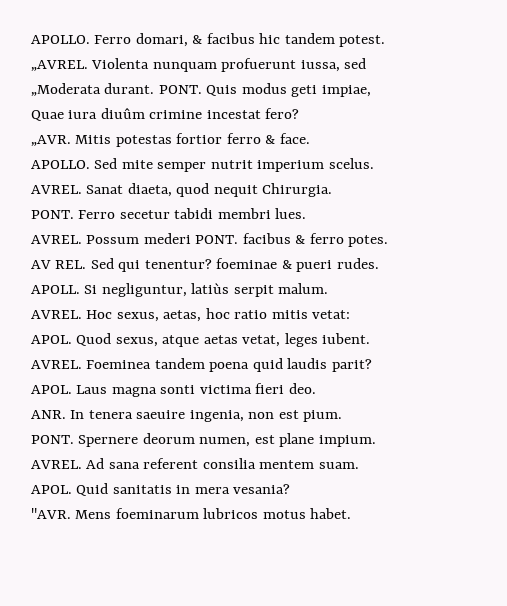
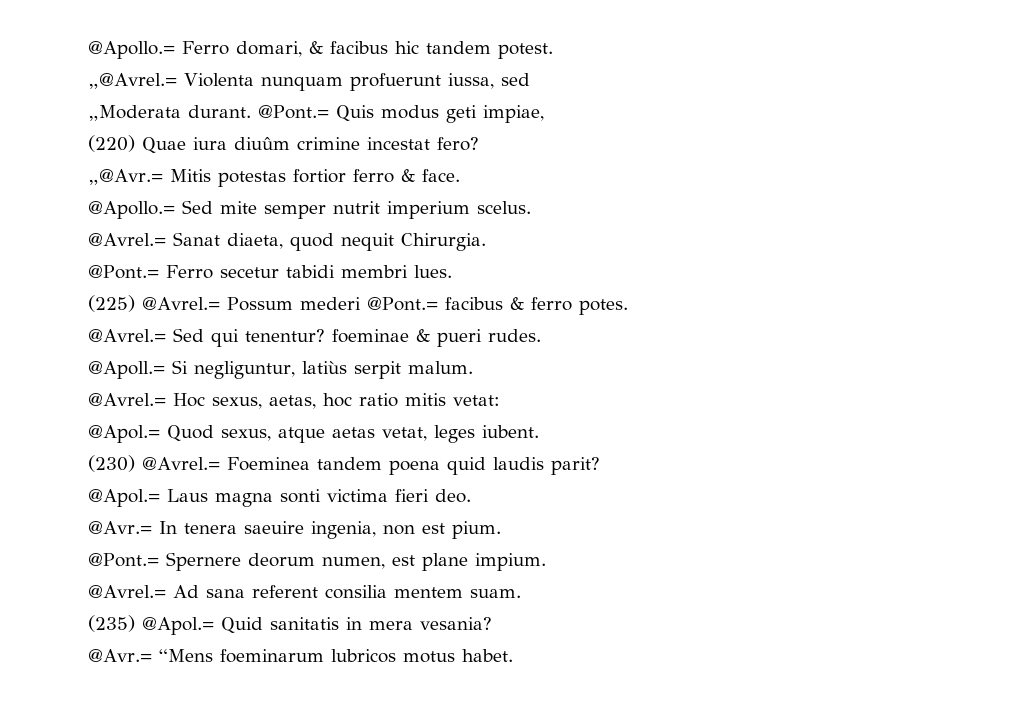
- APOLLO. Ferro domari, & facibus hic tandem potest.
+ @Apollo.= Ferro domari, & facibus hic tandem potest.
- „AVREL. Violenta nunquam profuerunt iussa, sed
+ „@Avrel.= Violenta nunquam profuerunt iussa, sed
- PONT. Quis modus geti impiae,
+ @Pont.= Quis modus geti impiae,
- Quae iura diuûm crimine incestat fero?
+ (220) Quae iura diuûm crimine incestat fero?
- „AVR. Mitis potestas fortior ferro & face.
+ „@Avr.= Mitis potestas fortior ferro & face.
- APOLLO. Sed mite semper nutrit imperium scelus.
+ @Apollo.= Sed mite semper nutrit imperium scelus.
- AVREL. Sanat diaeta, quod nequit Chirurgia.
+ @Avrel.= Sanat diaeta, quod nequit Chirurgia.
- PONT. Ferro secetur tabidi membri lues.
+ @Pont.= Ferro secetur tabidi membri lues.
- AVREL. Possum mederi PONT. facibus & ferro potes.
+ (225) @Avrel.= Possum mederi @Pont.= facibus & ferro potes.
- AV REL. Sed qui tenentur? foeminae & pueri rudes.
+ @Avrel.= Sed qui tenentur? foeminae & pueri rudes.
- APOLL. Si negliguntur, latiùs serpit malum.
+ @Apoll.= Si negliguntur, latiùs serpit malum.
- AVREL. Hoc sexus, aetas, hoc ratio mitis vetat:
+ @Avrel.= Hoc sexus, aetas, hoc ratio mitis vetat:
- APOL. Quod sexus, atque aetas vetat, leges iubent.
+ @Apol.= Quod sexus, atque aetas vetat, leges iubent.
- AVREL. Foeminea tandem poena quid laudis parit?
+ (230) @Avrel.= Foeminea tandem poena quid laudis parit?
- APOL. Laus magna sonti victima fieri deo.
+ @Apol.= Laus magna sonti victima fieri deo.
- ANR. In tenera saeuire ingenia, non est pium.
+ @Avr.= In tenera saeuire ingenia, non est pium.
- PONT. Spernere deorum numen, est plane impium.
+ @Pont.= Spernere deorum numen, est plane impium.
- AVREL. Ad sana referent consilia mentem suam.
+ @Avrel.= Ad sana referent consilia mentem suam.
- APOL. Quid sanitatis in mera vesania?
+ (235) @Apol.= Quid sanitatis in mera vesania?
- "AVR. Mens foeminarum lubricos motus habet.
+ @Avr.= “Mens foeminarum lubricos motus habet.

